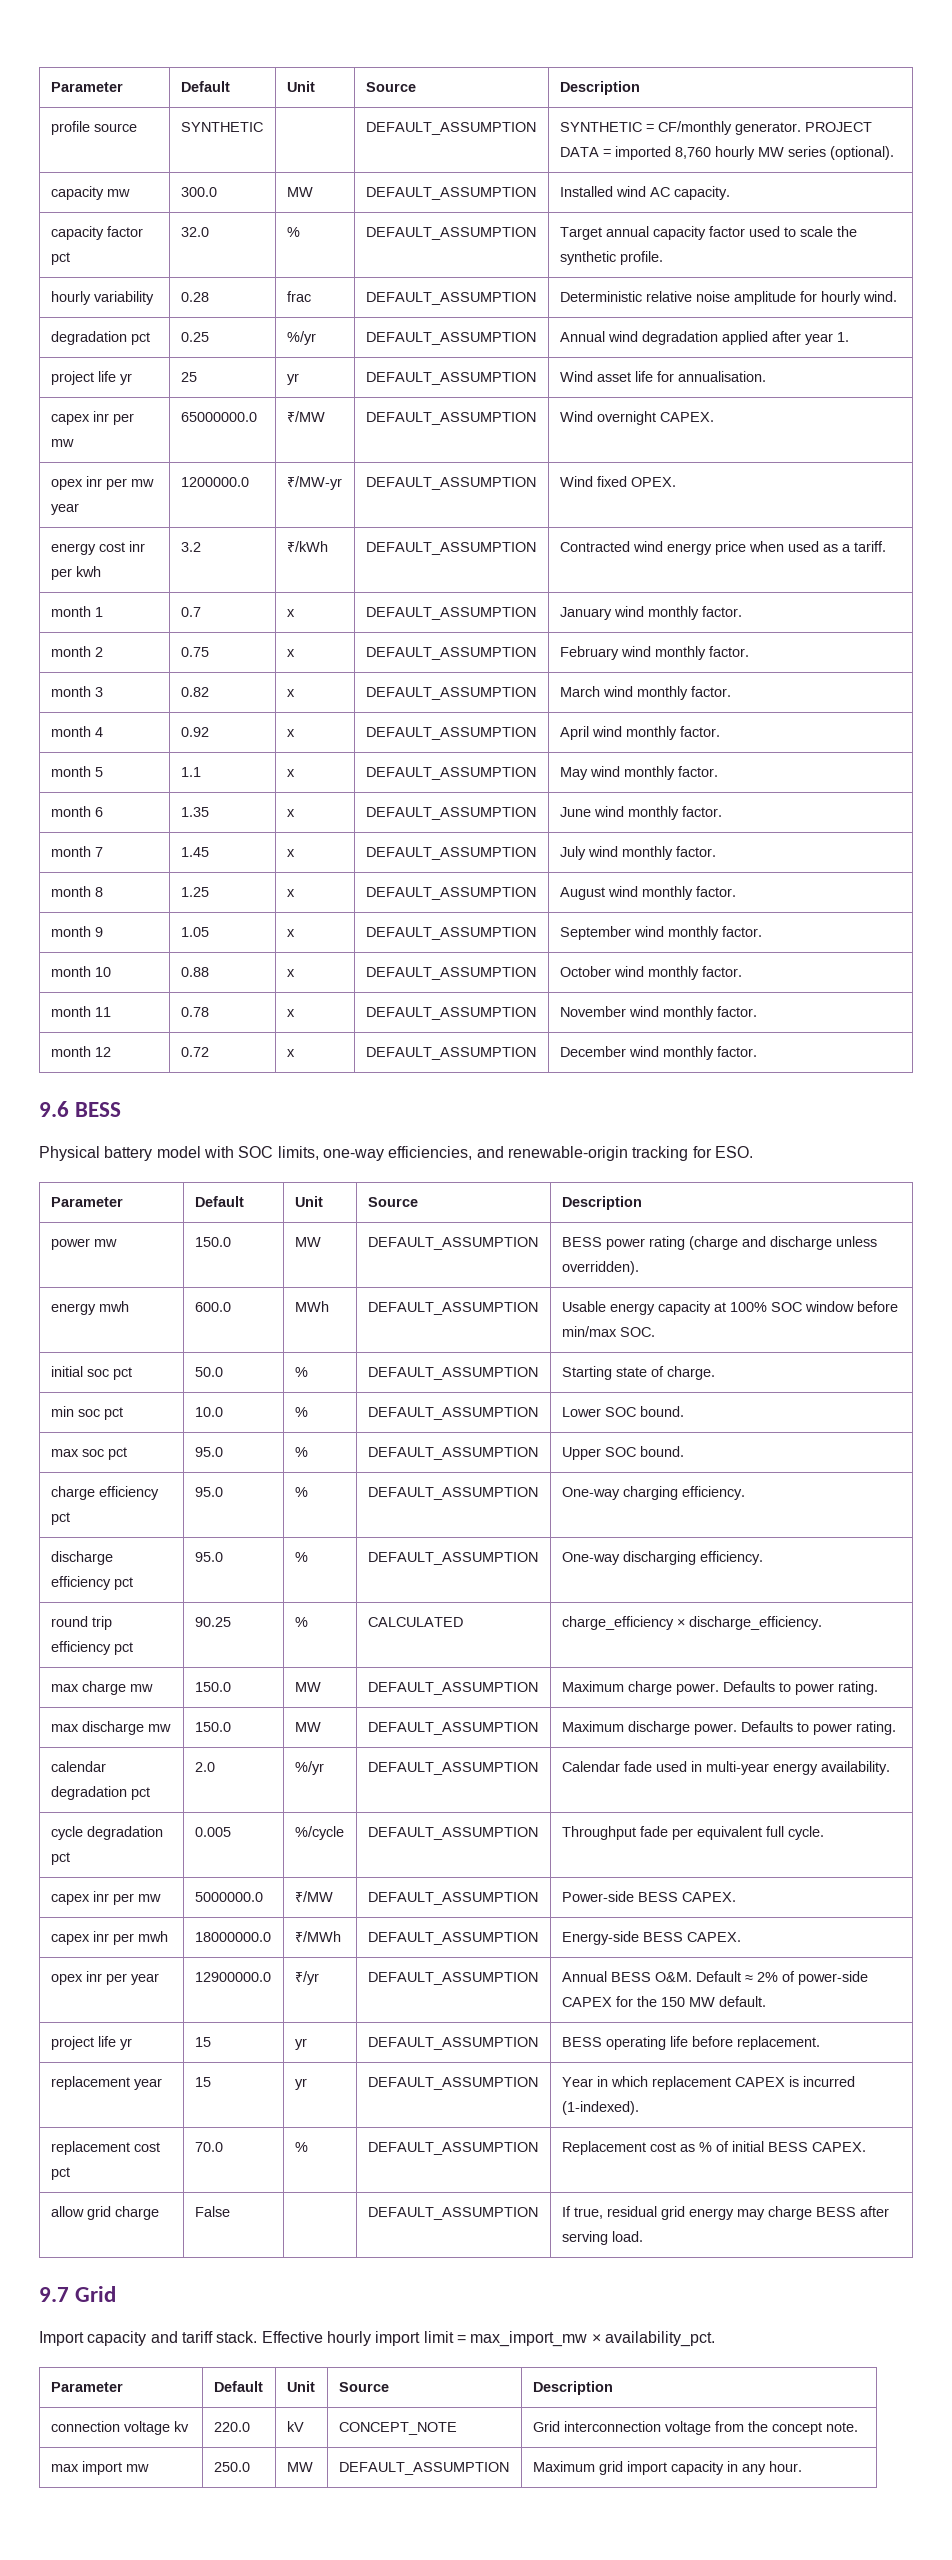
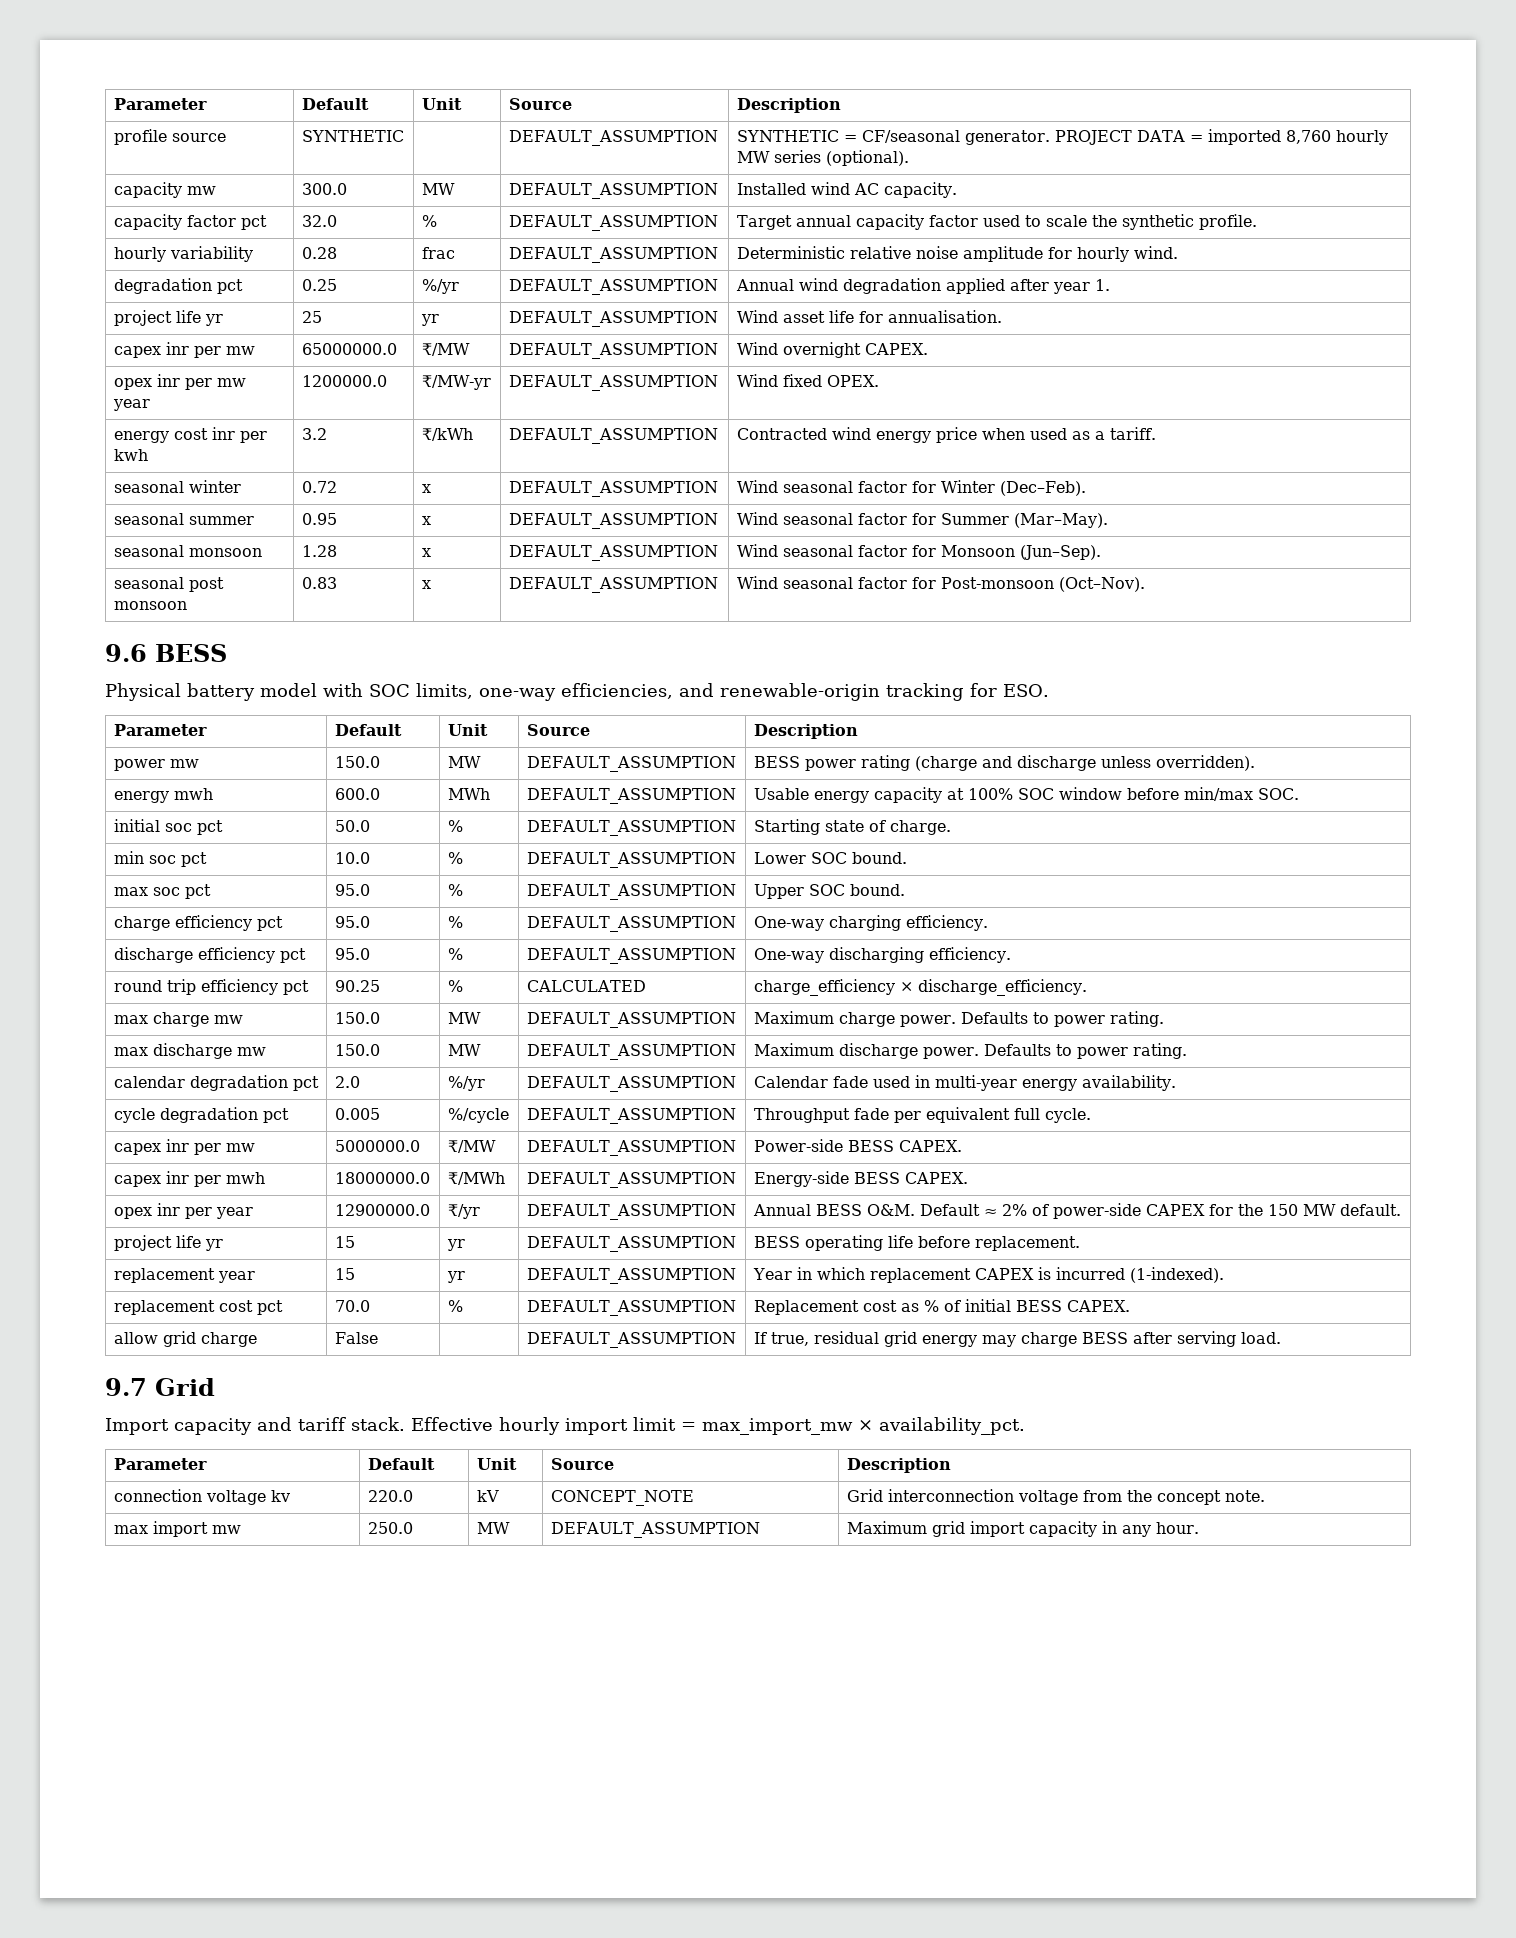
- profile source | SYNTHETIC | | DEFAULT_ASSUMPTION | SYNTHETIC = CF/monthly generator. PROJECT DATA = imported 8,760 hourly MW series (optional).
+ profile source | SYNTHETIC | | DEFAULT_ASSUMPTION | SYNTHETIC = CF/seasonal generator. PROJECT DATA = imported 8,760 hourly MW series (optional).
- month 1 | 0.7 | x | DEFAULT_ASSUMPTION | January wind monthly factor.
- month 2 | 0.75 | x | DEFAULT_ASSUMPTION | February wind monthly factor.
- month 3 | 0.82 | x | DEFAULT_ASSUMPTION | March wind monthly factor.
- month 4 | 0.92 | x | DEFAULT_ASSUMPTION | April wind monthly factor.
- month 5 | 1.1 | x | DEFAULT_ASSUMPTION | May wind monthly factor.
- month 6 | 1.35 | x | DEFAULT_ASSUMPTION | June wind monthly factor.
- month 7 | 1.45 | x | DEFAULT_ASSUMPTION | July wind monthly factor.
- month 8 | 1.25 | x | DEFAULT_ASSUMPTION | August wind monthly factor.
- month 9 | 1.05 | x | DEFAULT_ASSUMPTION | September wind monthly factor.
- month 10 | 0.88 | x | DEFAULT_ASSUMPTION | October wind monthly factor.
- month 11 | 0.78 | x | DEFAULT_ASSUMPTION | November wind monthly factor.
- month 12 | 0.72 | x | DEFAULT_ASSUMPTION | December wind monthly factor.
+ seasonal winter | 0.72 | x | DEFAULT_ASSUMPTION | Wind seasonal factor for Winter (Dec–Feb).
+ seasonal summer | 0.95 | x | DEFAULT_ASSUMPTION | Wind seasonal factor for Summer (Mar–May).
+ seasonal monsoon | 1.28 | x | DEFAULT_ASSUMPTION | Wind seasonal factor for Monsoon (Jun–Sep).
+ seasonal post monsoon | 0.83 | x | DEFAULT_ASSUMPTION | Wind seasonal factor for Post-monsoon (Oct–Nov).

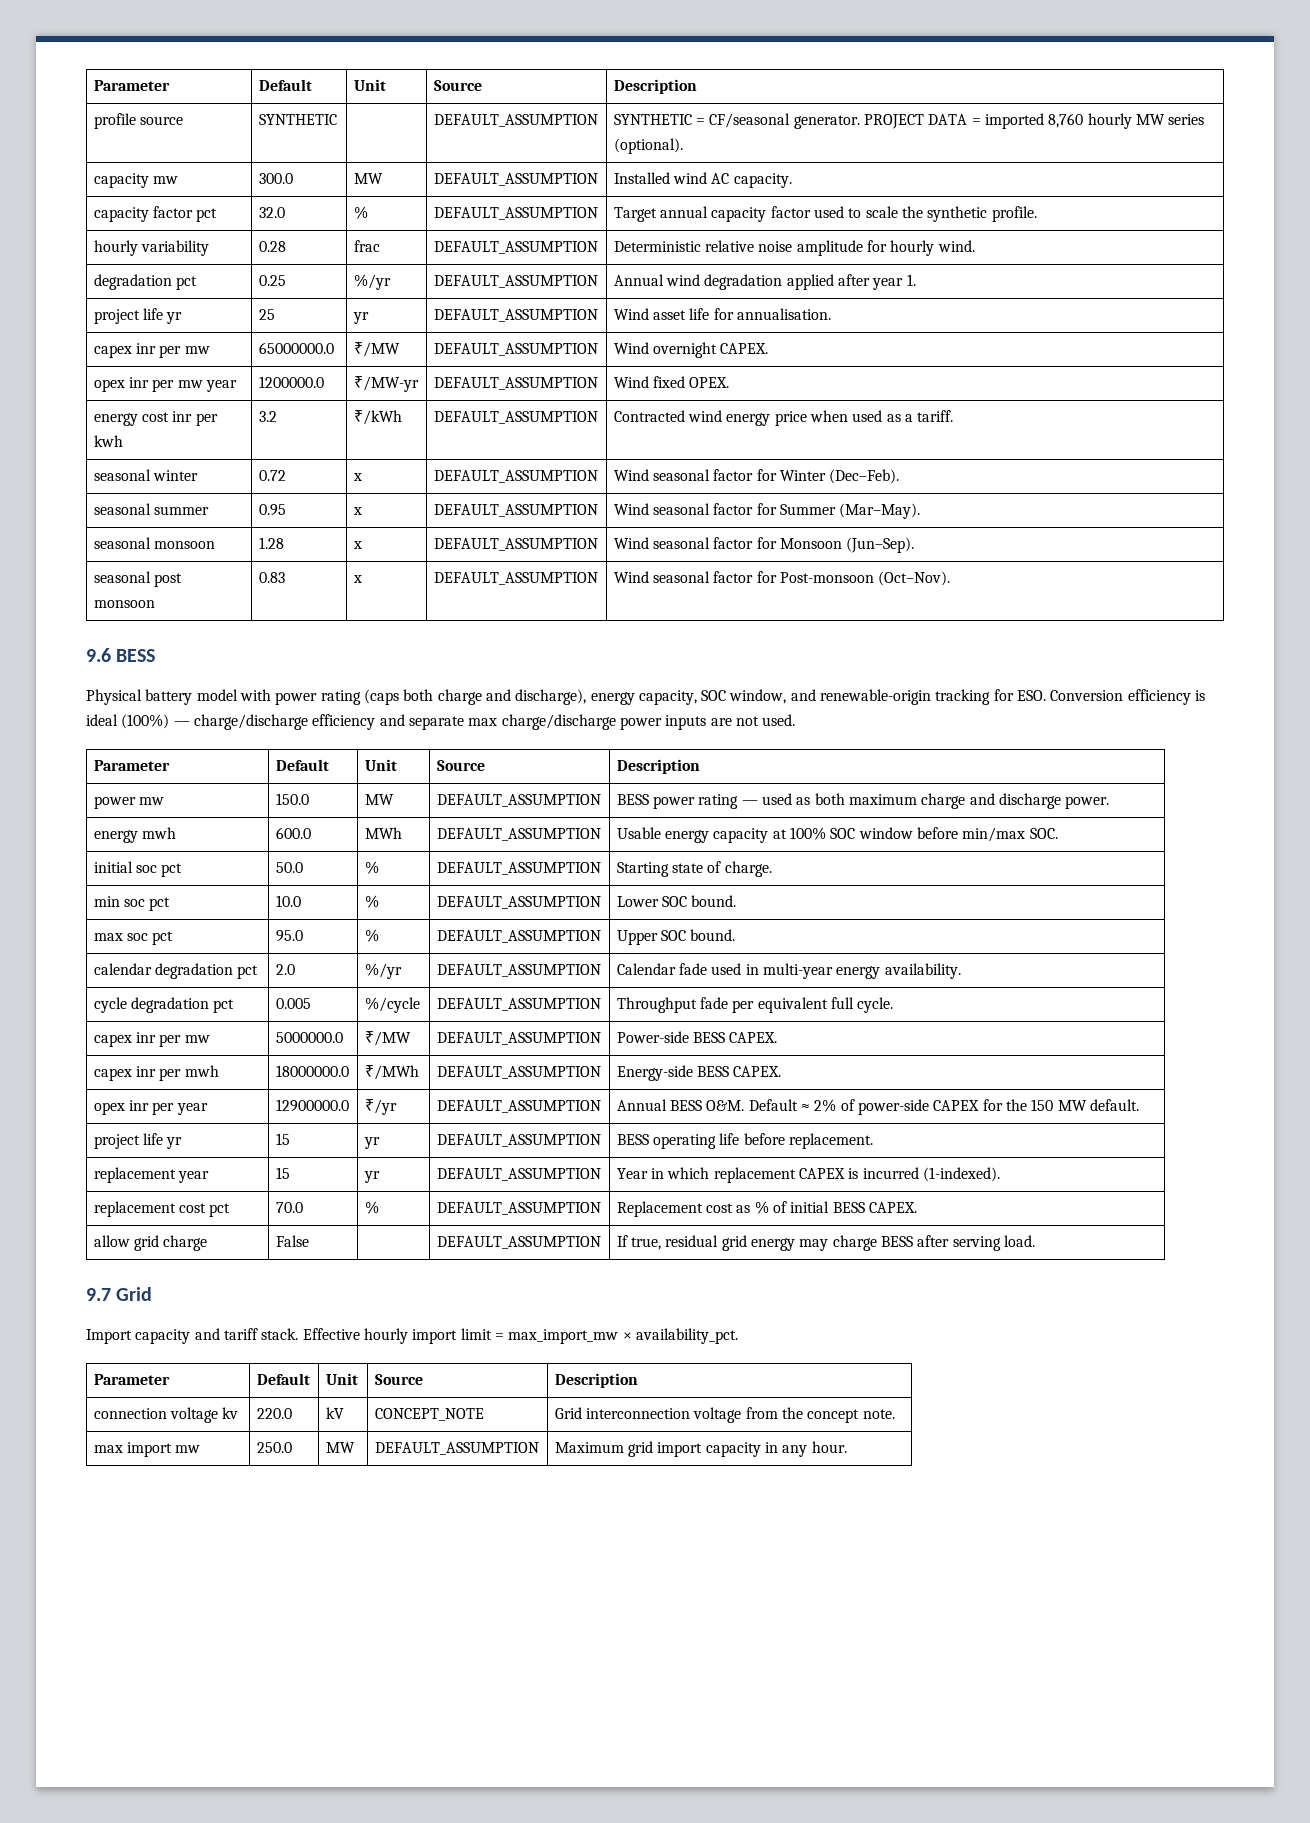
- Physical battery model with SOC limits, one-way efficiencies, and renewable-origin tracking for ESO.
+ Physical battery model with power rating (caps both charge and discharge), energy capacity, SOC window, and renewable-origin tracking for ESO. Conversion efficiency is ideal (100%) — charge/discharge efficiency and separate max charge/discharge power inputs are not used.
- power mw | 150.0 | MW | DEFAULT_ASSUMPTION | BESS power rating (charge and discharge unless overridden).
+ power mw | 150.0 | MW | DEFAULT_ASSUMPTION | BESS power rating — used as both maximum charge and discharge power.
- charge efficiency pct | 95.0 | % | DEFAULT_ASSUMPTION | One-way charging efficiency.
- discharge efficiency pct | 95.0 | % | DEFAULT_ASSUMPTION | One-way discharging efficiency.
- round trip efficiency pct | 90.25 | % | CALCULATED | charge_efficiency × discharge_efficiency.
- max charge mw | 150.0 | MW | DEFAULT_ASSUMPTION | Maximum charge power. Defaults to power rating.
- max discharge mw | 150.0 | MW | DEFAULT_ASSUMPTION | Maximum discharge power. Defaults to power rating.

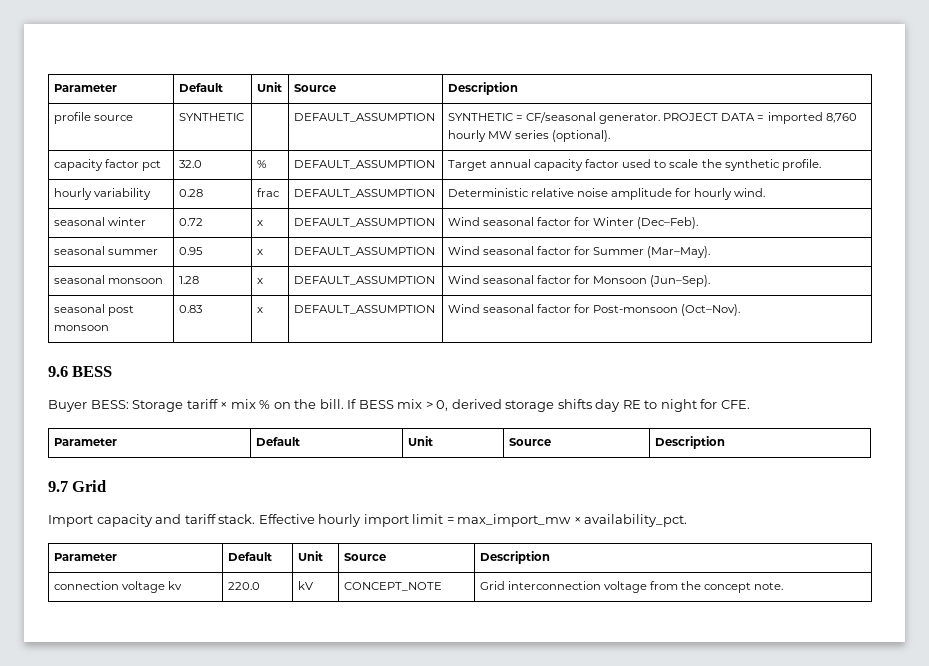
- capacity mw | 300.0 | MW | DEFAULT_ASSUMPTION | Installed wind AC capacity.
- degradation pct | 0.25 | %/yr | DEFAULT_ASSUMPTION | Annual wind degradation applied after year 1.
- project life yr | 25 | yr | DEFAULT_ASSUMPTION | Wind asset life for annualisation.
- capex inr per mw | 65000000.0 | ₹/MW | DEFAULT_ASSUMPTION | Wind overnight CAPEX.
- opex inr per mw year | 1200000.0 | ₹/MW-yr | DEFAULT_ASSUMPTION | Wind fixed OPEX.
- energy cost inr per kwh | 3.2 | ₹/kWh | DEFAULT_ASSUMPTION | Contracted wind energy price when used as a tariff.
- Physical battery model with power rating (caps both charge and discharge), energy capacity, SOC window, and renewable-origin tracking for ESO. Conversion efficiency is ideal (100%) — charge/discharge efficiency and separate max charge/discharge power inputs are not used.
+ Buyer BESS: Storage tariff × mix % on the bill. If BESS mix > 0, derived storage shifts day RE to night for CFE.
  Parameter | Default | Unit | Source | Description
- power mw | 150.0 | MW | DEFAULT_ASSUMPTION | BESS power rating — used as both maximum charge and discharge power.
- energy mwh | 600.0 | MWh | DEFAULT_ASSUMPTION | Usable energy capacity at 100% SOC window before min/max SOC.
- initial soc pct | 50.0 | % | DEFAULT_ASSUMPTION | Starting state of charge.
- min soc pct | 10.0 | % | DEFAULT_ASSUMPTION | Lower SOC bound.
- max soc pct | 95.0 | % | DEFAULT_ASSUMPTION | Upper SOC bound.
- calendar degradation pct | 2.0 | %/yr | DEFAULT_ASSUMPTION | Calendar fade used in multi-year energy availability.
- cycle degradation pct | 0.005 | %/cycle | DEFAULT_ASSUMPTION | Throughput fade per equivalent full cycle.
- capex inr per mw | 5000000.0 | ₹/MW | DEFAULT_ASSUMPTION | Power-side BESS CAPEX.
- capex inr per mwh | 18000000.0 | ₹/MWh | DEFAULT_ASSUMPTION | Energy-side BESS CAPEX.
- opex inr per year | 12900000.0 | ₹/yr | DEFAULT_ASSUMPTION | Annual BESS O&M. Default ≈ 2% of power-side CAPEX for the 150 MW default.
- project life yr | 15 | yr | DEFAULT_ASSUMPTION | BESS operating life before replacement.
- replacement year | 15 | yr | DEFAULT_ASSUMPTION | Year in which replacement CAPEX is incurred (1-indexed).
- replacement cost pct | 70.0 | % | DEFAULT_ASSUMPTION | Replacement cost as % of initial BESS CAPEX.
- allow grid charge | False | | DEFAULT_ASSUMPTION | If true, residual grid energy may charge BESS after serving load.
- max import mw | 250.0 | MW | DEFAULT_ASSUMPTION | Maximum grid import capacity in any hour.

